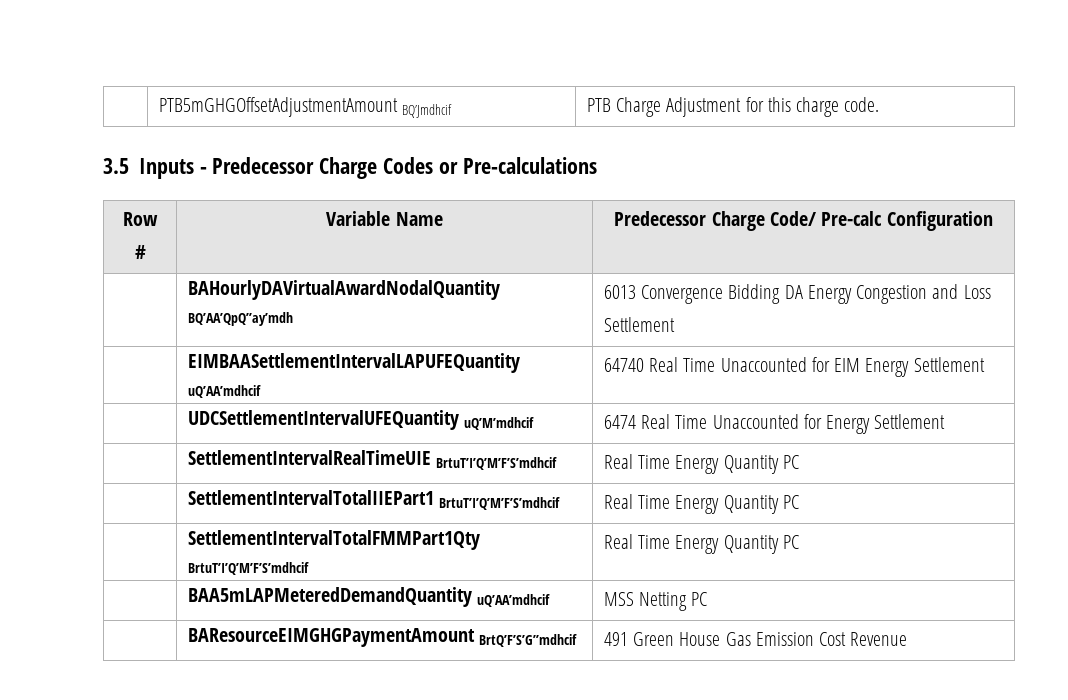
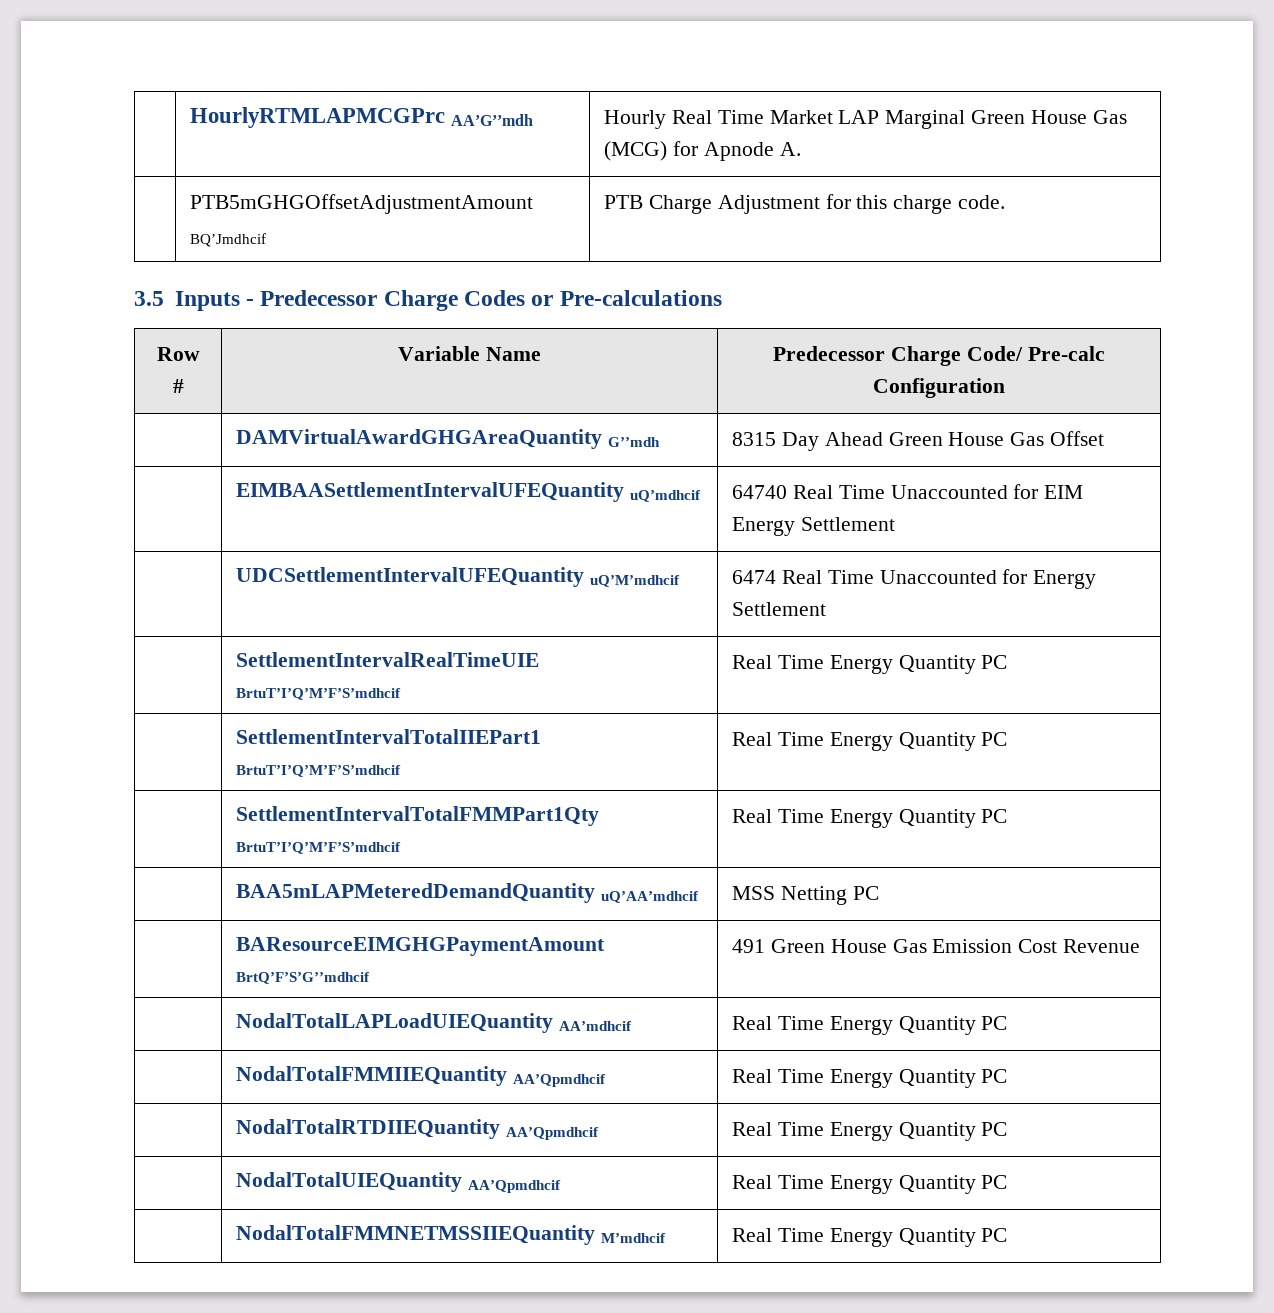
+ | HourlyRTMLAPMCGPrc AA’G’’mdh | Hourly Real Time Market LAP Marginal Green House Gas (MCG) for Apnode A.
- | BAHourlyDAVirtualAwardNodalQuantity BQ’AA’QpQ’’ay’mdh | 6013 Convergence Bidding DA Energy Congestion and Loss Settlement
- | EIMBAASettlementIntervalLAPUFEQuantity uQ’AA’mdhcif | 64740 Real Time Unaccounted for EIM Energy Settlement
+ | DAMVirtualAwardGHGAreaQuantity G’’mdh | 8315 Day Ahead Green House Gas Offset
+ | EIMBAASettlementIntervalUFEQuantity uQ’mdhcif | 64740 Real Time Unaccounted for EIM Energy Settlement
+ | NodalTotalLAPLoadUIEQuantity AA’mdhcif | Real Time Energy Quantity PC
+ | NodalTotalFMMIIEQuantity AA’Qpmdhcif | Real Time Energy Quantity PC
+ | NodalTotalRTDIIEQuantity AA’Qpmdhcif | Real Time Energy Quantity PC
+ | NodalTotalUIEQuantity AA’Qpmdhcif | Real Time Energy Quantity PC
+ | NodalTotalFMMNETMSSIIEQuantity M’mdhcif | Real Time Energy Quantity PC

